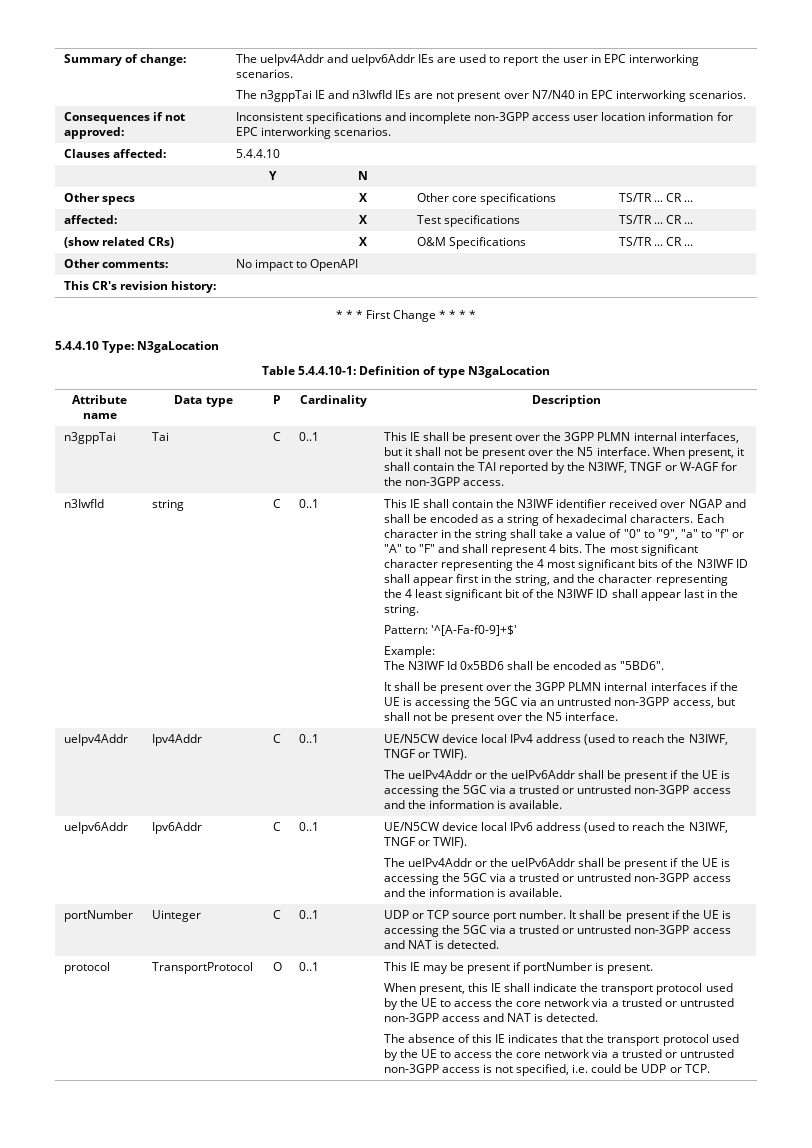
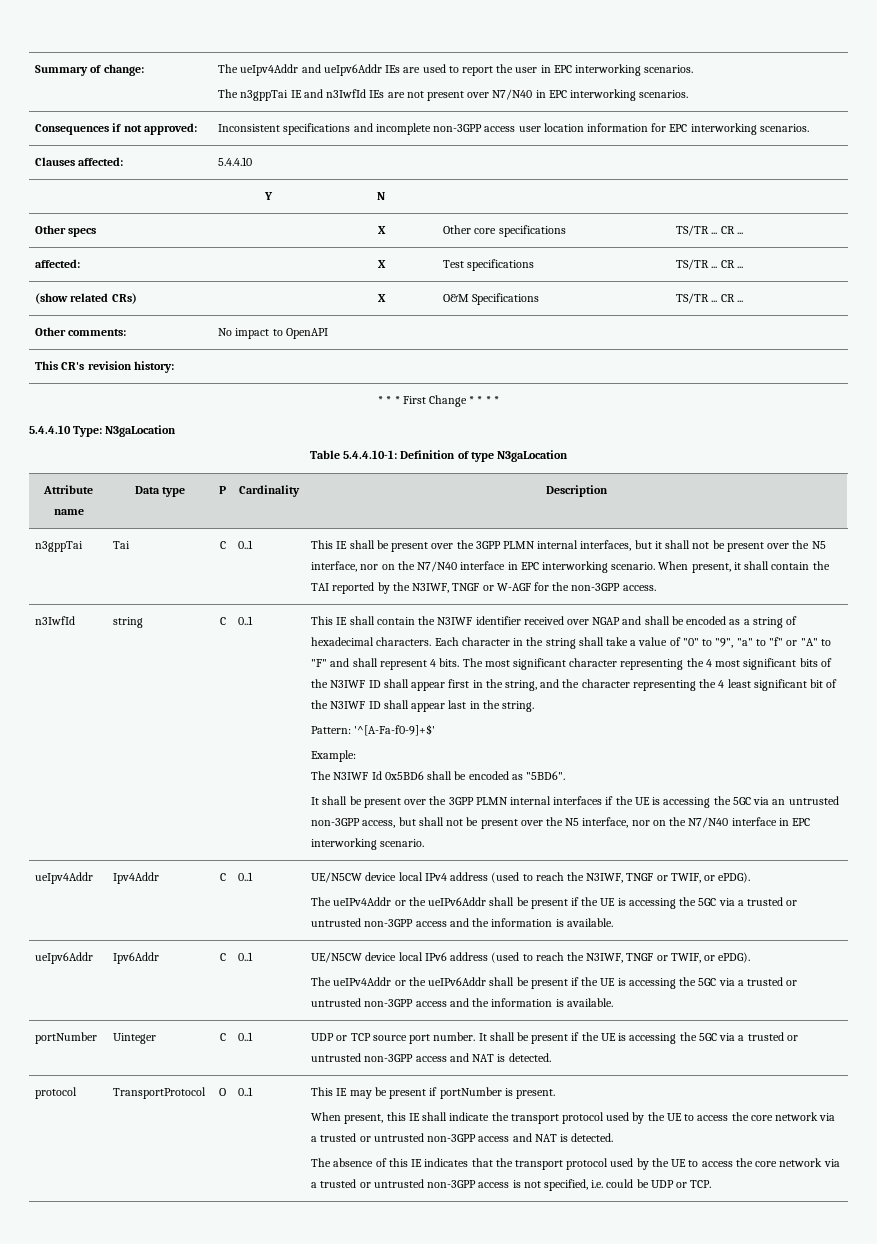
- This IE shall be present over the 3GPP PLMN internal interfaces, but it shall not be present over the N5 interface.
+ This IE shall be present over the 3GPP PLMN internal interfaces, but it shall not be present over the N5 interface, nor on the N7/N40 interface in EPC interworking scenario.
- It shall be present over the 3GPP PLMN internal interfaces if the UE is accessing the 5GC via an untrusted non-3GPP access, but shall not be present over the N5 interface.
+ It shall be present over the 3GPP PLMN internal interfaces if the UE is accessing the 5GC via an untrusted non-3GPP access, but shall not be present over the N5 interface, nor on the N7/N40 interface in EPC interworking scenario.
- UE/N5CW device local IPv4 address (used to reach the N3IWF, TNGF or TWIF).
+ UE/N5CW device local IPv4 address (used to reach the N3IWF, TNGF or TWIF, or ePDG).
- UE/N5CW device local IPv6 address (used to reach the N3IWF, TNGF or TWIF).
+ UE/N5CW device local IPv6 address (used to reach the N3IWF, TNGF or TWIF, or ePDG).

